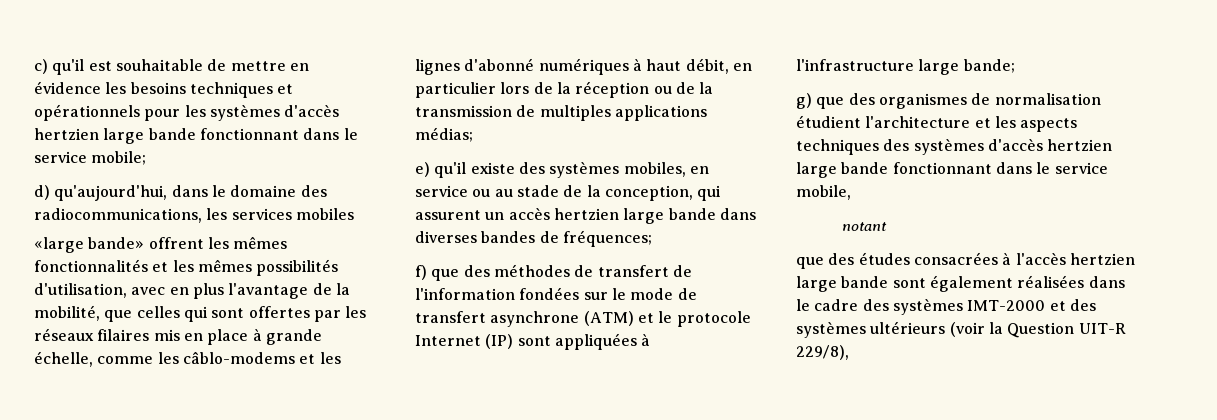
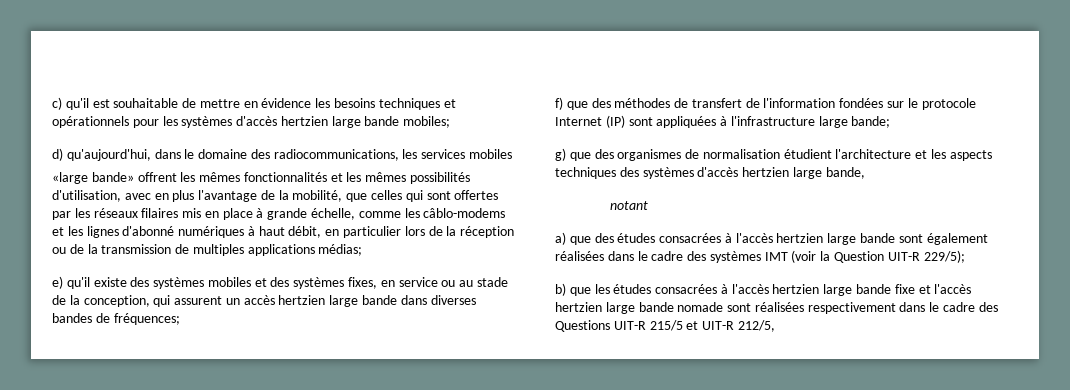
- c) qu'il est souhaitable de mettre en évidence les besoins techniques et opérationnels pour les systèmes d'accès hertzien large bande fonctionnant dans le service mobile;
+ c) qu'il est souhaitable de mettre en évidence les besoins techniques et opérationnels pour les systèmes d'accès hertzien large bande mobiles;
- e) qu'il existe des systèmes mobiles, en service ou au stade de la conception, qui assurent un accès hertzien large bande dans diverses bandes de fréquences;
+ e) qu'il existe des systèmes mobiles et des systèmes fixes, en service ou au stade de la conception, qui assurent un accès hertzien large bande dans diverses bandes de fréquences;
- f) que des méthodes de transfert de l'information fondées sur le mode de transfert asynchrone (ATM) et le protocole Internet (IP) sont appliquées à l'infrastructure large bande;
+ f) que des méthodes de transfert de l'information fondées sur le protocole Internet (IP) sont appliquées à l'infrastructure large bande;
- g) que des organismes de normalisation étudient l'architecture et les aspects techniques des systèmes d'accès hertzien large bande fonctionnant dans le service mobile,
+ g) que des organismes de normalisation étudient l'architecture et les aspects techniques des systèmes d'accès hertzien large bande,
- que des études consacrées à l'accès hertzien large bande sont également réalisées dans le cadre des systèmes IMT-2000 et des systèmes ultérieurs (voir la Question UIT-R 229/8),
+ a) que des études consacrées à l'accès hertzien large bande sont également réalisées dans le cadre des systèmes IMT (voir la Question UIT-R 229/5);
+ b) que les études consacrées à l'accès hertzien large bande fixe et l'accès hertzien large bande nomade sont réalisées respectivement dans le cadre des Questions UIT-R 215/5 et UIT-R 212/5,

